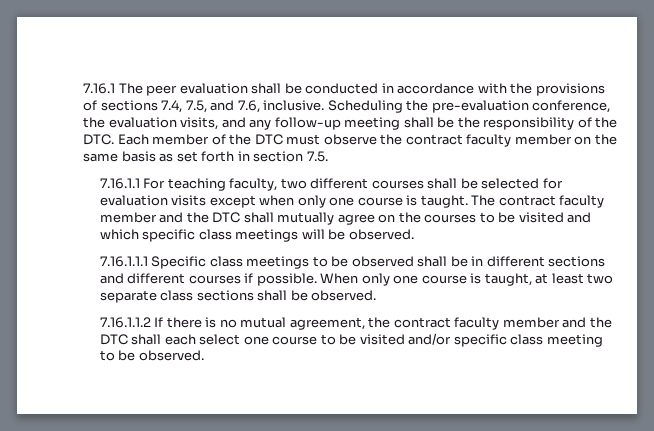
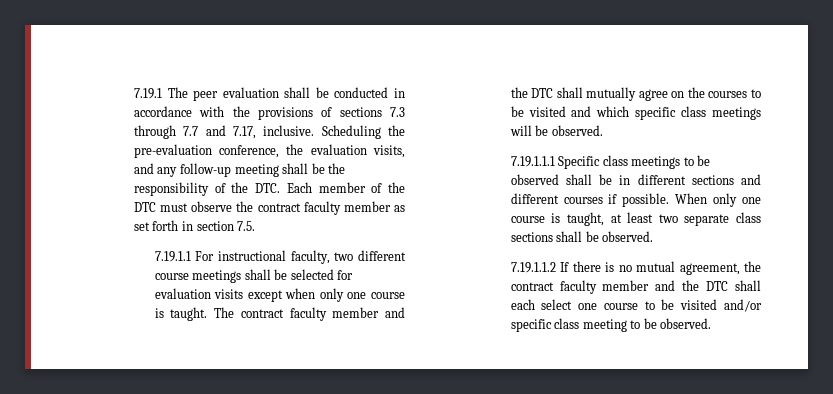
- 7.16.1 The peer evaluation shall be conducted in accordance with the provisions of sections 7.4, 7.5, and 7.6, inclusive.
+ 7.19.1 The peer evaluation shall be conducted in accordance with the provisions of sections 7.3 through 7.7 and 7.17, inclusive.
- Scheduling the pre-evaluation conference, the evaluation visits, and any follow-up meeting shall be the responsibility of the DTC. Each member of the DTC must observe the contract faculty member on the same basis as set forth in section 7.5.
+ Scheduling the pre-evaluation conference, the evaluation visits, and any follow-up meeting shall be the responsibility of the DTC. Each member of the DTC must observe the contract faculty member as set forth in section 7.5.
- 7.16.1.1 For teaching faculty, two different courses shall be selected for evaluation visits except when only one course is taught.
+ 7.19.1.1 For instructional faculty, two different course meetings shall be selected for evaluation visits except when only one course is taught.
- 7.16.1.1.1 Specific class meetings to be observed shall be in different sections and different courses if possible.
+ 7.19.1.1.1 Specific class meetings to be observed shall be in different sections and different courses if possible.
- 7.16.1.1.2 If there is no mutual agreement, the contract faculty member and the DTC shall each select one course to be visited and/or specific class meeting to be observed.
+ 7.19.1.1.2 If there is no mutual agreement, the contract faculty member and the DTC shall each select one course to be visited and/or specific class meeting to be observed.

